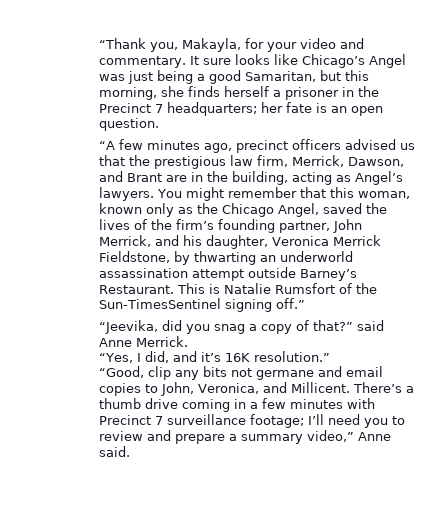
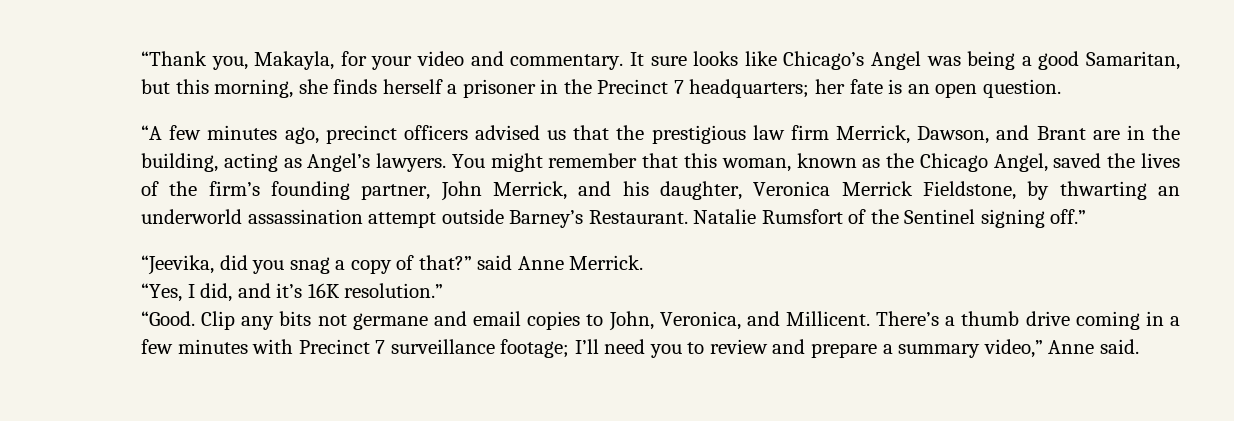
- It sure looks like Chicago’s Angel was just being a good Samaritan, but this morning, she finds herself a prisoner in the Precinct 7 headquarters; her fate is an open question.
+ It sure looks like Chicago’s Angel was being a good Samaritan, but this morning, she finds herself a prisoner in the Precinct 7 headquarters; her fate is an open question.
- “A few minutes ago, precinct officers advised us that the prestigious law firm, Merrick, Dawson, and Brant are in the building, acting as Angel’s lawyers.
+ “A few minutes ago, precinct officers advised us that the prestigious law firm Merrick, Dawson, and Brant are in the building, acting as Angel’s lawyers.
- You might remember that this woman, known only as the Chicago Angel, saved the lives of the firm’s founding partner, John Merrick, and his daughter, Veronica Merrick Fieldstone, by thwarting an underworld assassination attempt outside Barney’s Restaurant.
+ You might remember that this woman, known as the Chicago Angel, saved the lives of the firm’s founding partner, John Merrick, and his daughter, Veronica Merrick Fieldstone, by thwarting an underworld assassination attempt outside Barney’s Restaurant.
- This is Natalie Rumsfort of the Sun-TimesSentinel signing off.”
+ Natalie Rumsfort of the Sentinel signing off.”
- “Good, clip any bits not germane and email copies to John, Veronica, and Millicent.
+ “Good. Clip any bits not germane and email copies to John, Veronica, and Millicent.

